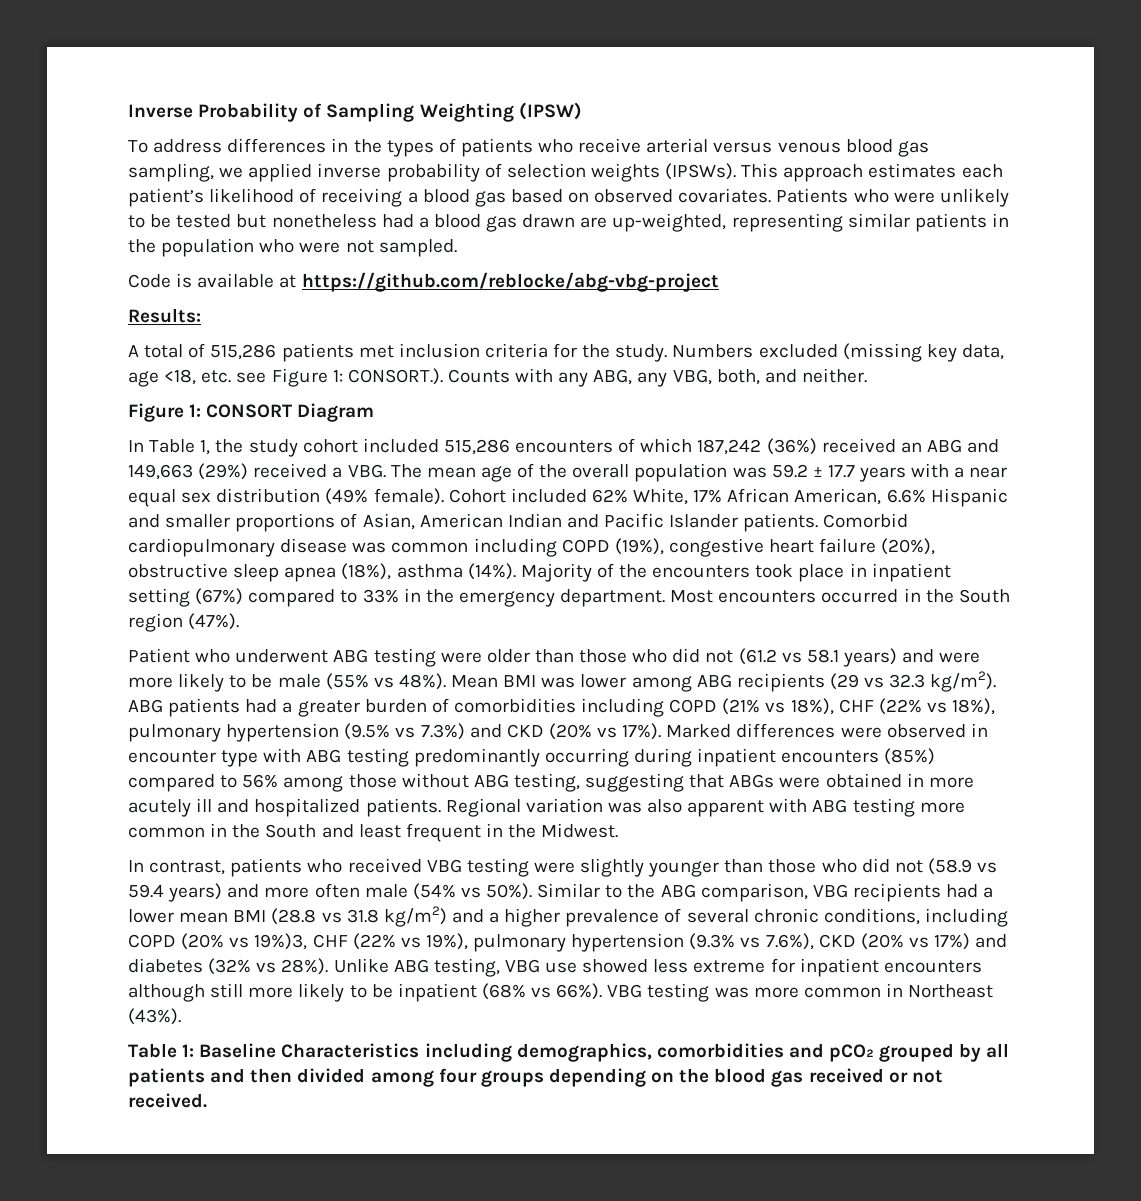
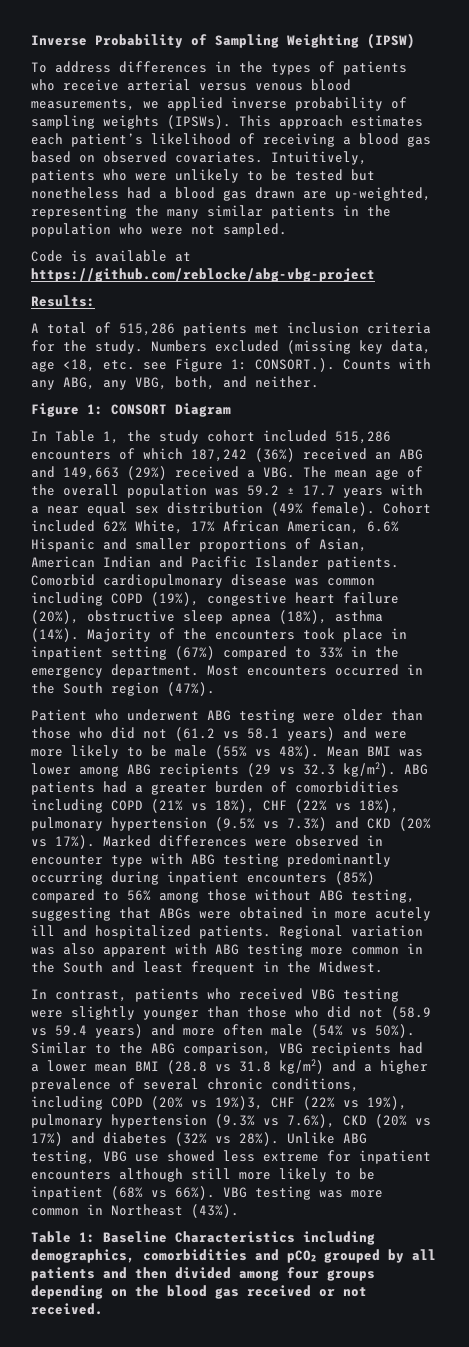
- To address differences in the types of patients who receive arterial versus venous blood gas sampling, we applied inverse probability of selection weights (IPSWs).
+ To address differences in the types of patients who receive arterial versus venous blood measurements, we applied inverse probability of sampling weights (IPSWs).
- Patients who were unlikely to be tested but nonetheless had a blood gas drawn are up-weighted, representing similar patients in the population who were not sampled.
+ Intuitively, patients who were unlikely to be tested but nonetheless had a blood gas drawn are up-weighted, representing the many similar patients in the population who were not sampled.

